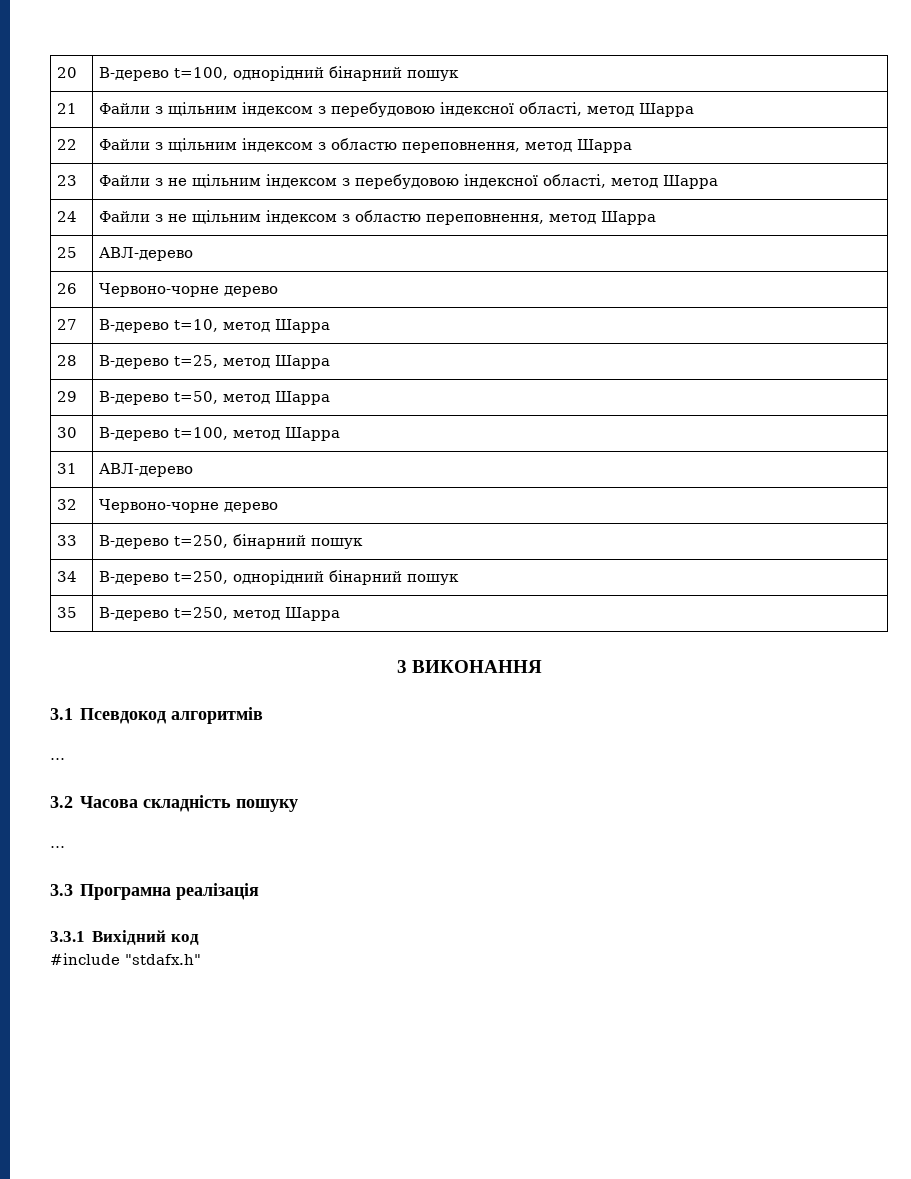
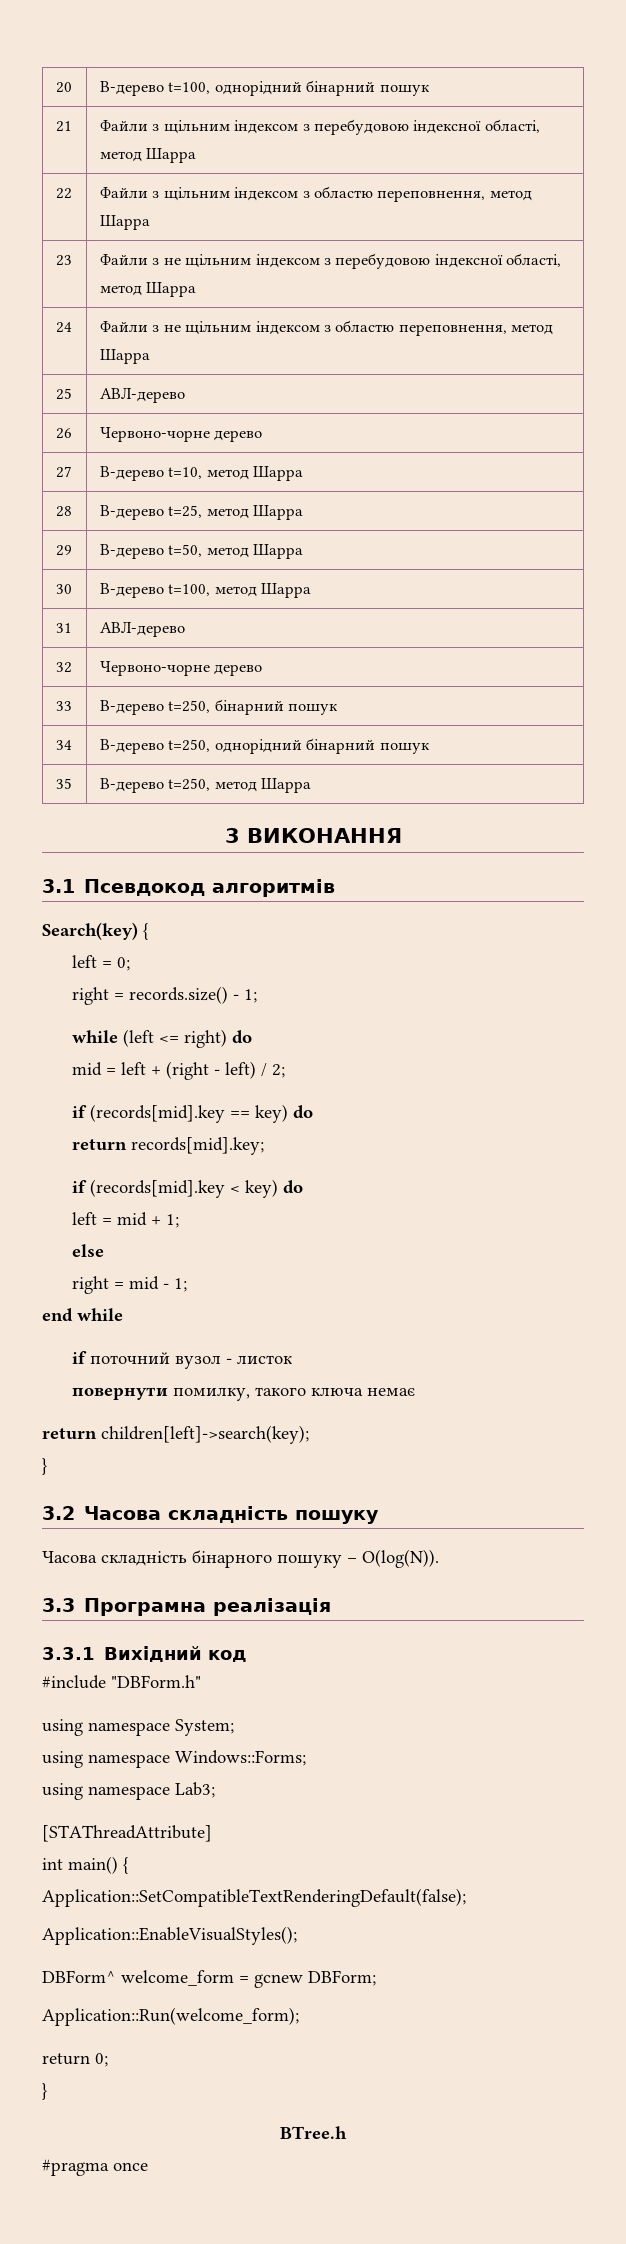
  3.1 Псевдокод алгоритмів
- …
+ Search(key) {
+ left = 0;
+ right = records.size() - 1;
+ while (left <= right) do
+ mid = left + (right - left) / 2;
+ if (records[mid].key == key) do
+ return records[mid].key;
+ if (records[mid].key < key) do
+ left = mid + 1;
+ else
+ right = mid - 1;
+ end while
+ if поточний вузол - листок
+ повернути помилку, такого ключа немає
+ return children[left]->search(key);
+ }
  3.2 Часова складність пошуку
- …
+ Часова складність бінарного пошуку – O(log(N)).
- #include "stdafx.h"
+ #include "DBForm.h"
+ using namespace System;
+ using namespace Windows::Forms;
+ using namespace Lab3;
+ [STAThreadAttribute]
+ int main() {
+ Application::SetCompatibleTextRenderingDefault(false);
+ Application::EnableVisualStyles();
+ DBForm^ welcome_form = gcnew DBForm;
+ Application::Run(welcome_form);
+ return 0;
+ }
+ BTree.h
+ #pragma once

